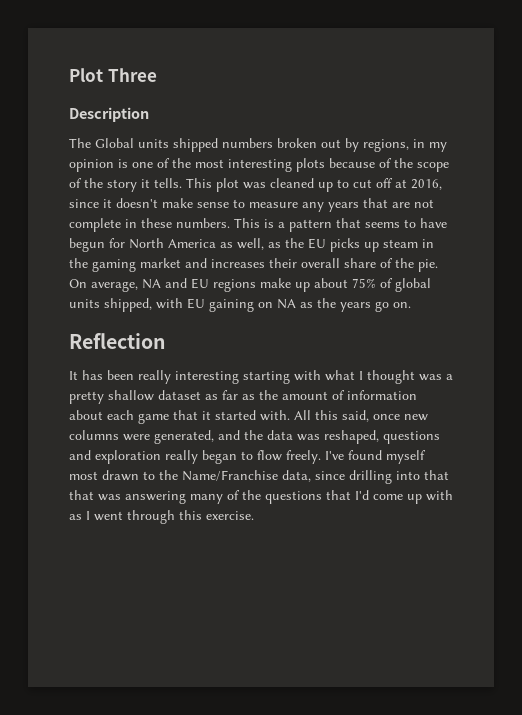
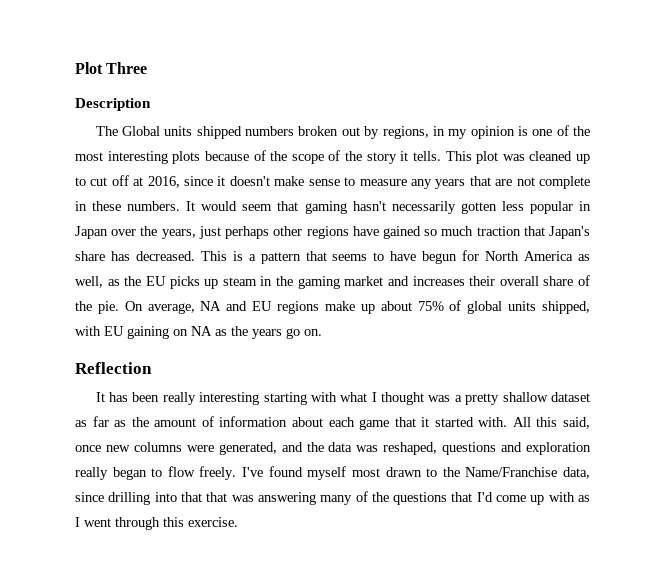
+ It would seem that gaming hasn't necessarily gotten less popular in Japan over the years, just perhaps other regions have gained so much traction that Japan's share has decreased.

